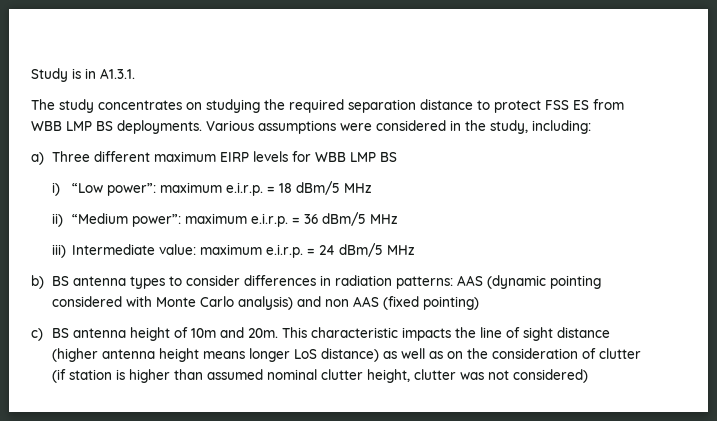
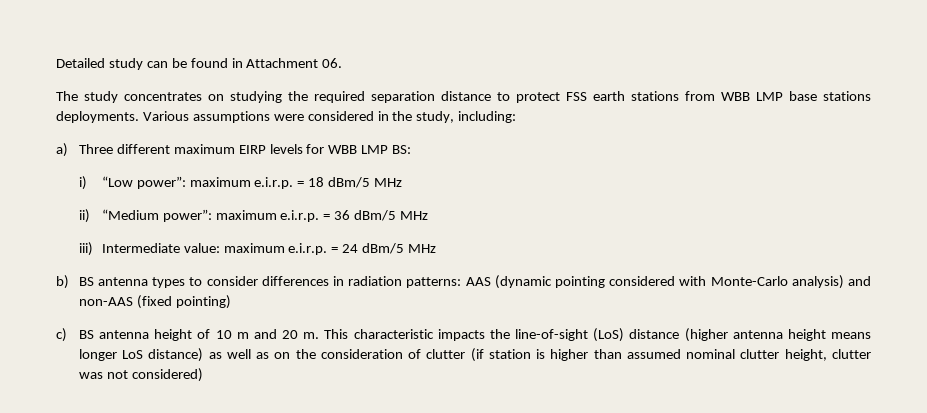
- Study is in A1.3.1.
+ Detailed study can be found in Attachment 06.
- The study concentrates on studying the required separation distance to protect FSS ES from WBB LMP BS deployments.
+ The study concentrates on studying the required separation distance to protect FSS earth stations from WBB LMP base stations deployments.
- a) Three different maximum EIRP levels for WBB LMP BS
+ a) Three different maximum EIRP levels for WBB LMP BS:
- b) BS antenna types to consider differences in radiation patterns: AAS (dynamic pointing considered with Monte Carlo analysis) and non AAS (fixed pointing)
+ b) BS antenna types to consider differences in radiation patterns: AAS (dynamic pointing considered with Monte-Carlo analysis) and non-AAS (fixed pointing)
- c) BS antenna height of 10m and 20m.
+ c) BS antenna height of 10 m and 20 m.
- This characteristic impacts the line of sight distance (higher antenna height means longer LoS distance) as well as on the consideration of clutter (if station is higher than assumed nominal clutter height, clutter was not considered)
+ This characteristic impacts the line-of-sight (LoS) distance (higher antenna height means longer LoS distance) as well as on the consideration of clutter (if station is higher than assumed nominal clutter height, clutter was not considered)

